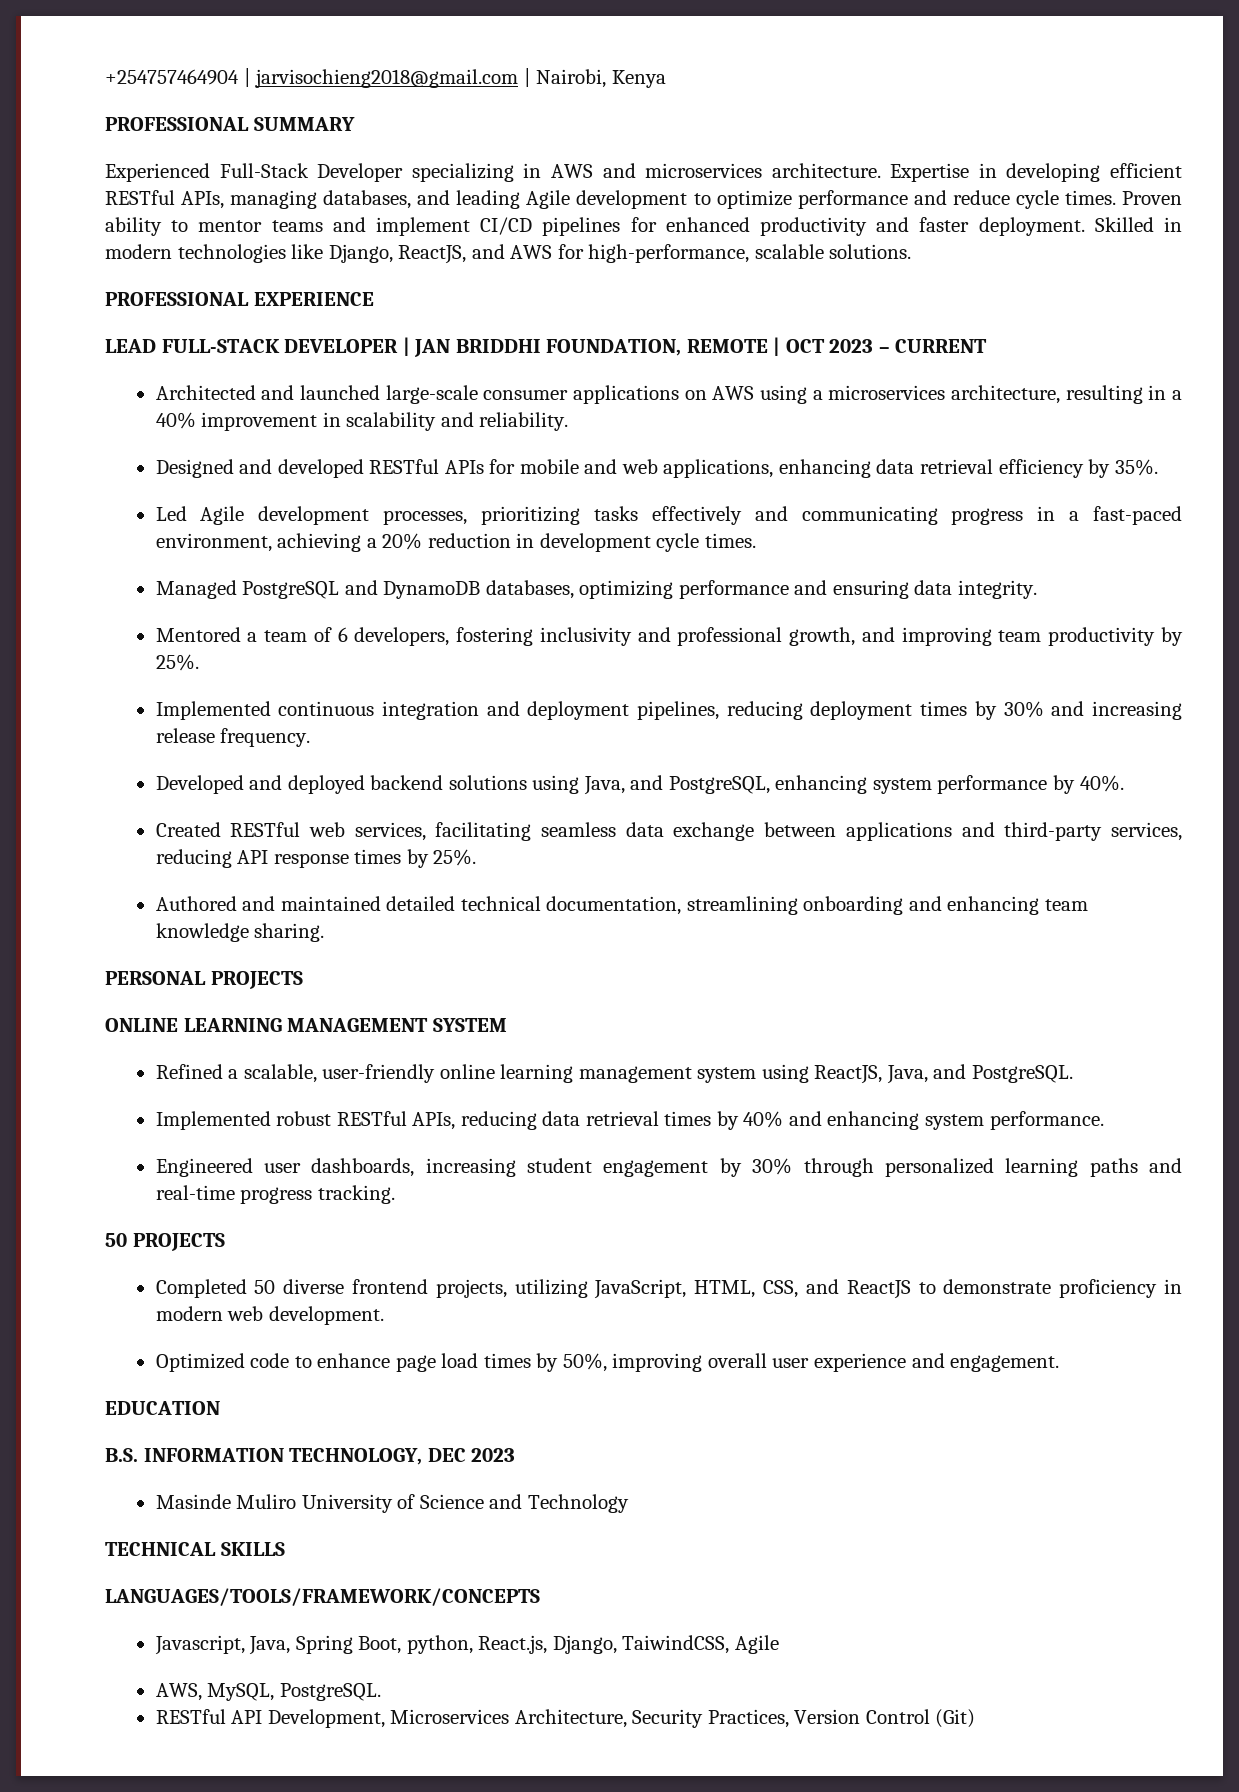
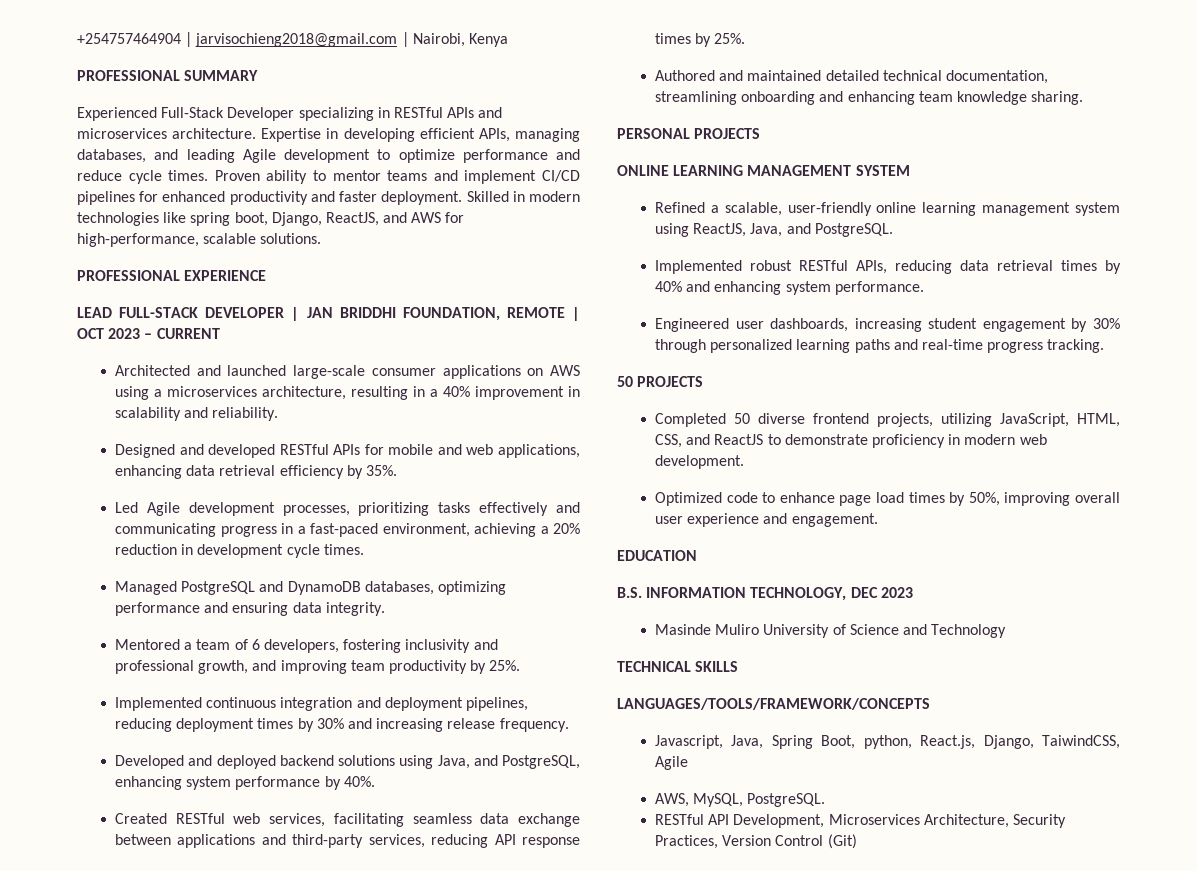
- Experienced Full-Stack Developer specializing in AWS and microservices architecture.
+ Experienced Full-Stack Developer specializing in RESTful APIs and microservices architecture.
- Expertise in developing efficient RESTful APIs, managing databases, and leading Agile development to optimize performance and reduce cycle times.
+ Expertise in developing efficient APIs, managing databases, and leading Agile development to optimize performance and reduce cycle times.
- Skilled in modern technologies like Django, ReactJS, and AWS for high-performance, scalable solutions.
+ Skilled in modern technologies like spring boot, Django, ReactJS, and AWS for high-performance, scalable solutions.

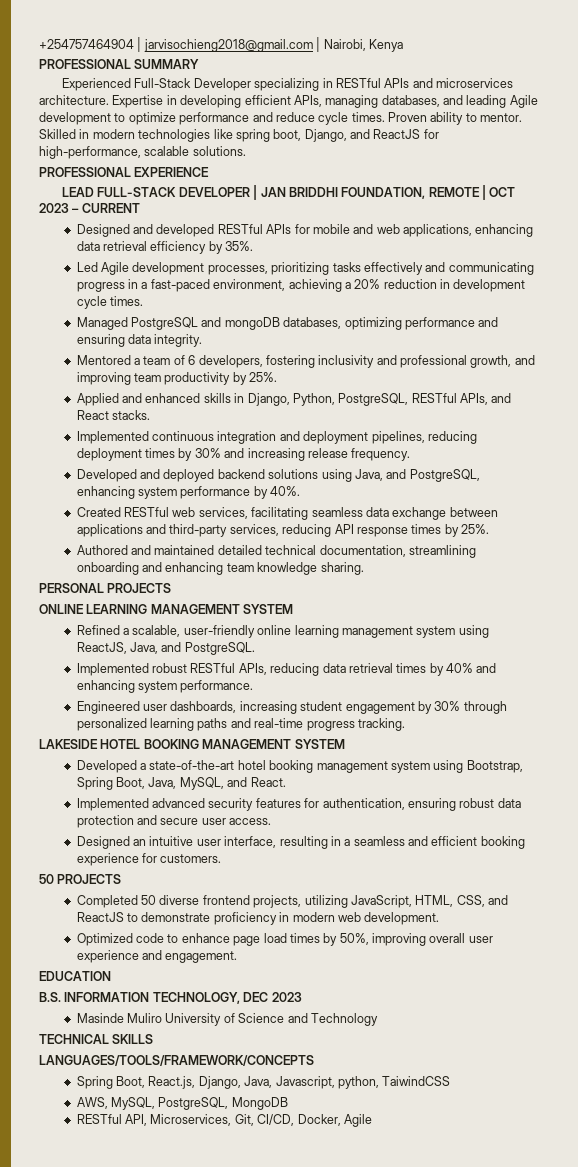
- Proven ability to mentor teams and implement CI/CD pipelines for enhanced productivity and faster deployment.
+ Proven ability to mentor.
- Skilled in modern technologies like spring boot, Django, ReactJS, and AWS for high-performance, scalable solutions.
+ Skilled in modern technologies like spring boot, Django, and ReactJS for high-performance, scalable solutions.
- Architected and launched large-scale consumer applications on AWS using a microservices architecture, resulting in a 40% improvement in scalability and reliability.
- Managed PostgreSQL and DynamoDB databases, optimizing performance and ensuring data integrity.
+ Managed PostgreSQL and mongoDB databases, optimizing performance and ensuring data integrity.
+ Applied and enhanced skills in Django, Python, PostgreSQL, RESTful APIs, and React stacks.
+ LAKESIDE HOTEL BOOKING MANAGEMENT SYSTEM
+ Developed a state-of-the-art hotel booking management system using Bootstrap, Spring Boot, Java, MySQL, and React.
+ Implemented advanced security features for authentication, ensuring robust data protection and secure user access.
+ Designed an intuitive user interface, resulting in a seamless and efficient booking experience for customers.
- Javascript, Java, Spring Boot, python, React.js, Django, TaiwindCSS, Agile
+ Spring Boot, React.js, Django, Java, Javascript, python, TaiwindCSS
- AWS, MySQL, PostgreSQL.
- RESTful API Development, Microservices Architecture, Security Practices, Version Control (Git)
+ AWS, MySQL, PostgreSQL, MongoDB
+ RESTful API, Microservices, Git, CI/CD, Docker, Agile

